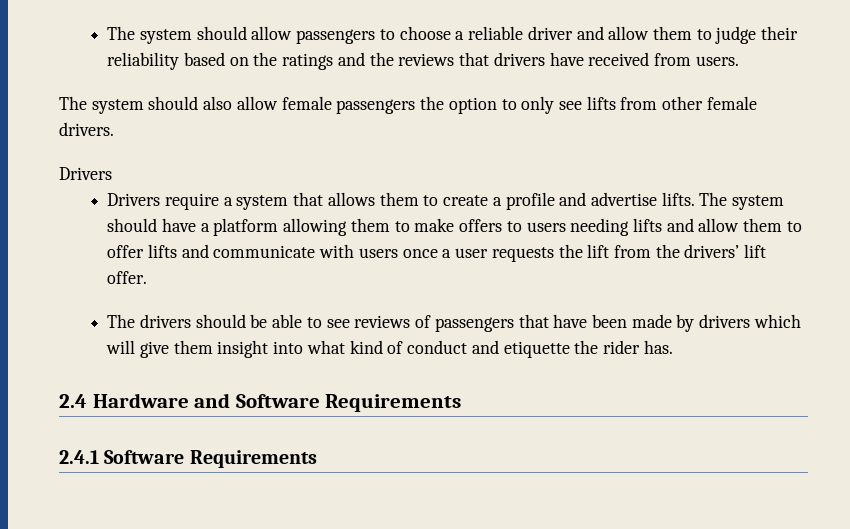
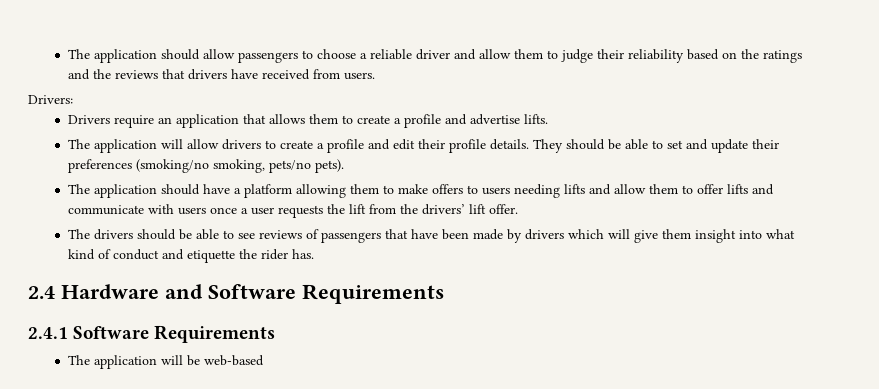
- The system should allow passengers to choose a reliable driver and allow them to judge their reliability based on the ratings and the reviews that drivers have received from users.
+ The application should allow passengers to choose a reliable driver and allow them to judge their reliability based on the ratings and the reviews that drivers have received from users.
- The system should also allow female passengers the option to only see lifts from other female drivers.
- Drivers
+ Drivers:
- Drivers require a system that allows them to create a profile and advertise lifts. The system should have a platform allowing them to make offers to users needing lifts and allow them to offer lifts and communicate with users once a user requests the lift from the drivers’ lift offer.
+ Drivers require an application that allows them to create a profile and advertise lifts.
+ The application will allow drivers to create a profile and edit their profile details. They should be able to set and update their preferences (smoking/no smoking, pets/no pets).
+ The application should have a platform allowing them to make offers to users needing lifts and allow them to offer lifts and communicate with users once a user requests the lift from the drivers’ lift offer.
+ The application will be web-based

